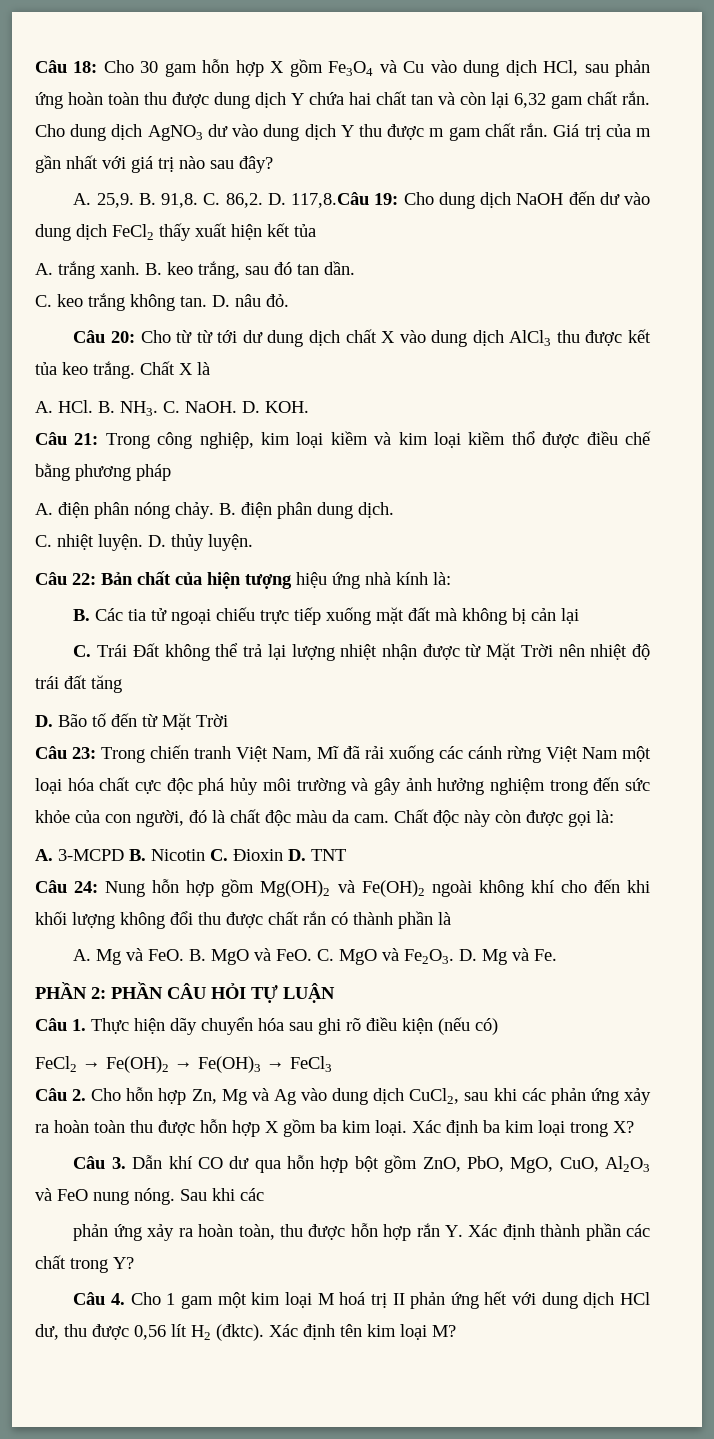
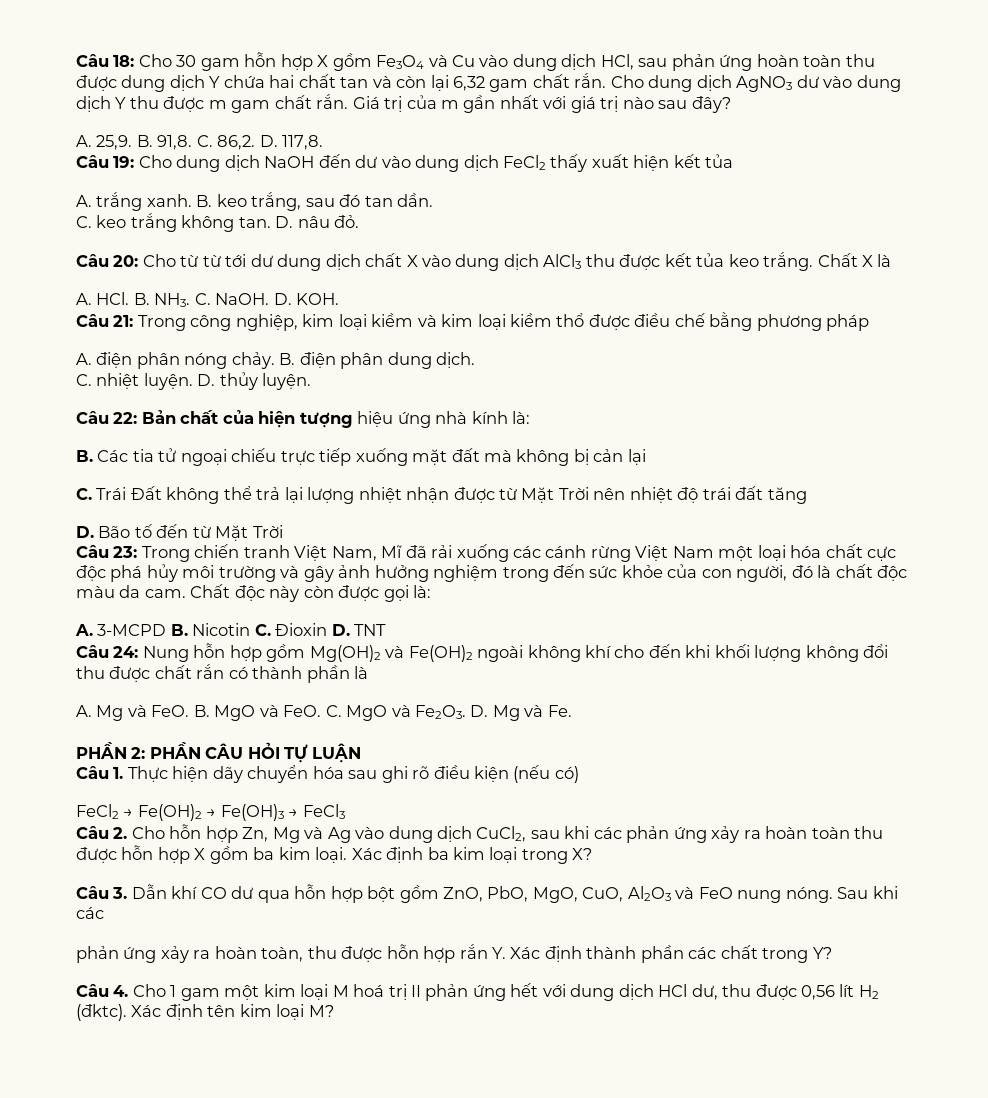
- D. 117,8.Câu 19: Cho dung dịch NaOH đến dư vào dung dịch FeCl2 thấy xuất hiện kết tủa
+ D. 117,8.
+ Câu 19: Cho dung dịch NaOH đến dư vào dung dịch FeCl2 thấy xuất hiện kết tủa

